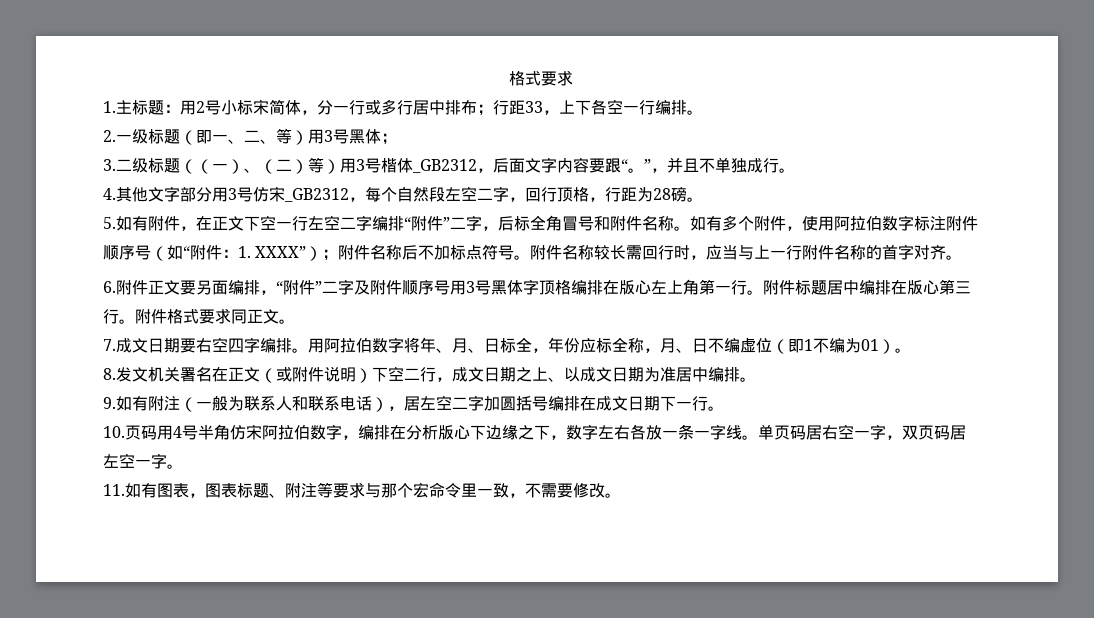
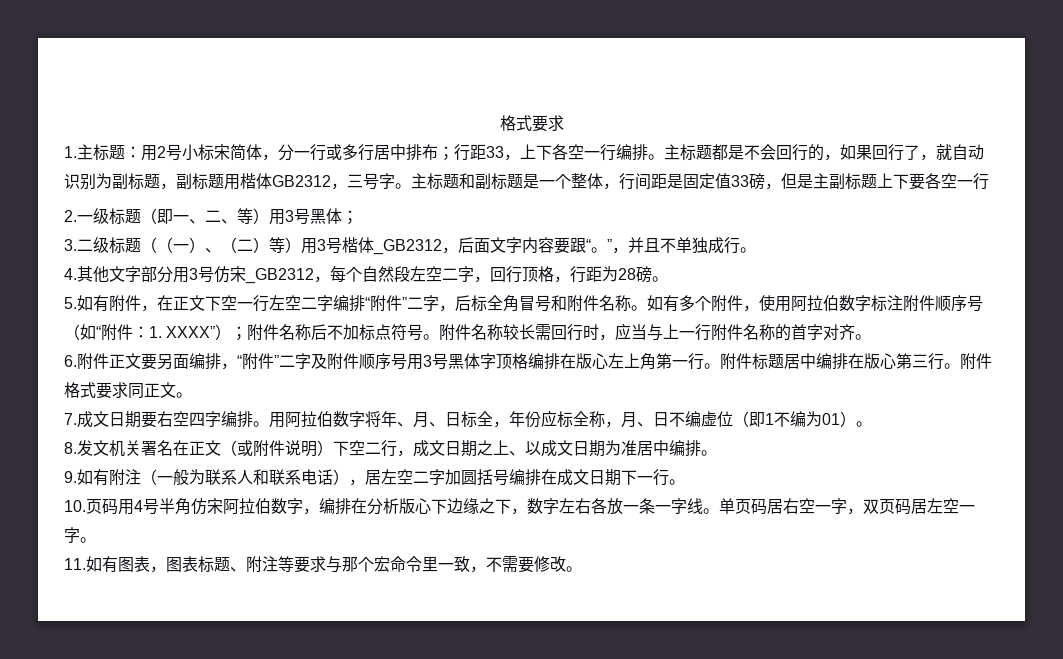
+ 主标题都是不会回行的，如果回行了，就自动识别为副标题，副标题用楷体GB2312，三号字。主标题和副标题是一个整体，行间距是固定值33磅，但是主副标题上下要各空一行

